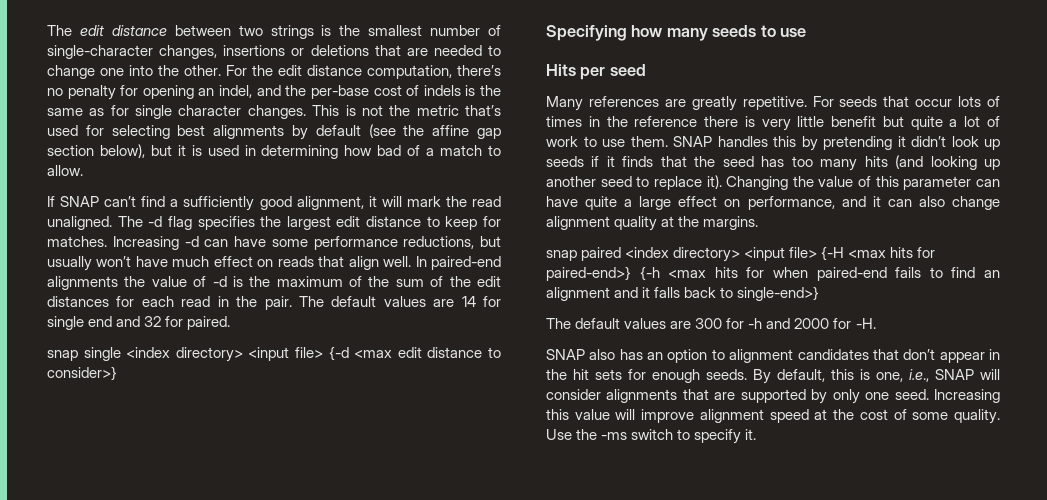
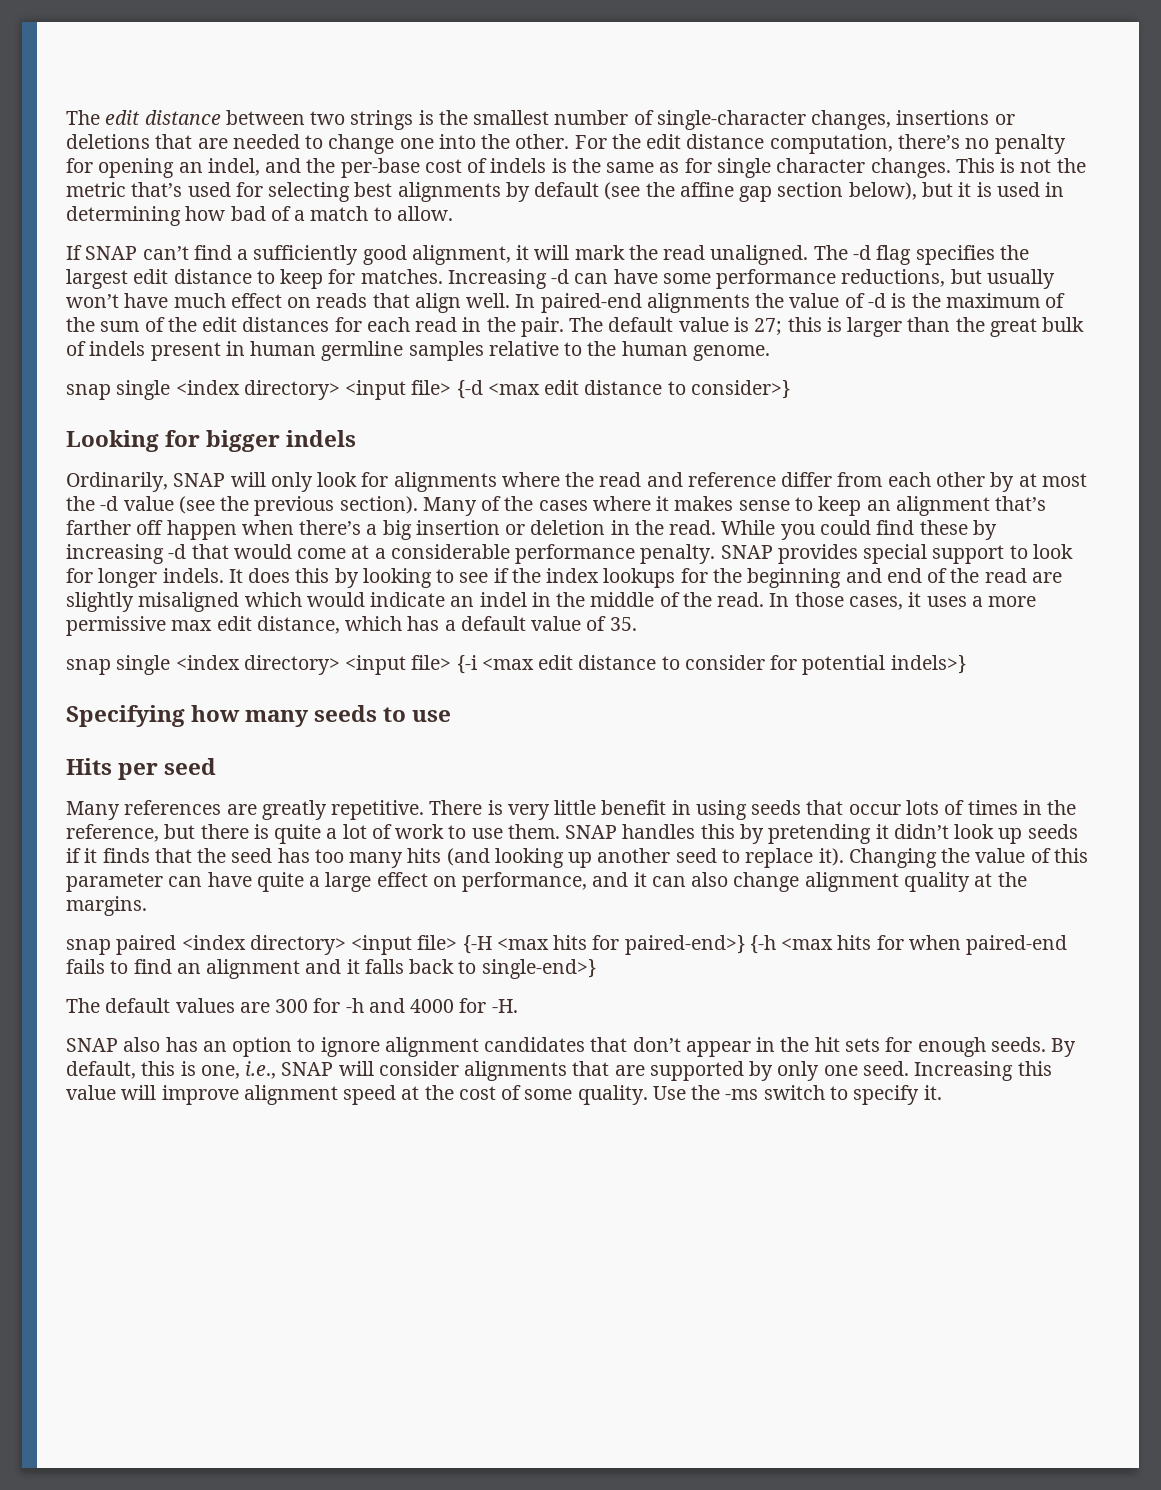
- The default values are 14 for single end and 32 for paired.
+ The default value is 27; this is larger than the great bulk of indels present in human germline samples relative to the human genome.
+ Looking for bigger indels
+ Ordinarily, SNAP will only look for alignments where the read and reference differ from each other by at most the -d value (see the previous section). Many of the cases where it makes sense to keep an alignment that’s farther off happen when there’s a big insertion or deletion in the read. While you could find these by increasing -d that would come at a considerable performance penalty. SNAP provides special support to look for longer indels. It does this by looking to see if the index lookups for the beginning and end of the read are slightly misaligned which would indicate an indel in the middle of the read. In those cases, it uses a more permissive max edit distance, which has a default value of 35.
+ snap single <index directory> <input file> {-i <max edit distance to consider for potential indels>}
- For seeds that occur lots of times in the reference there is very little benefit but quite a lot of work to use them.
+ There is very little benefit in using seeds that occur lots of times in the reference, but there is quite a lot of work to use them.
- The default values are 300 for -h and 2000 for -H.
+ The default values are 300 for -h and 4000 for -H.
- SNAP also has an option to alignment candidates that don’t appear in the hit sets for enough seeds.
+ SNAP also has an option to ignore alignment candidates that don’t appear in the hit sets for enough seeds.

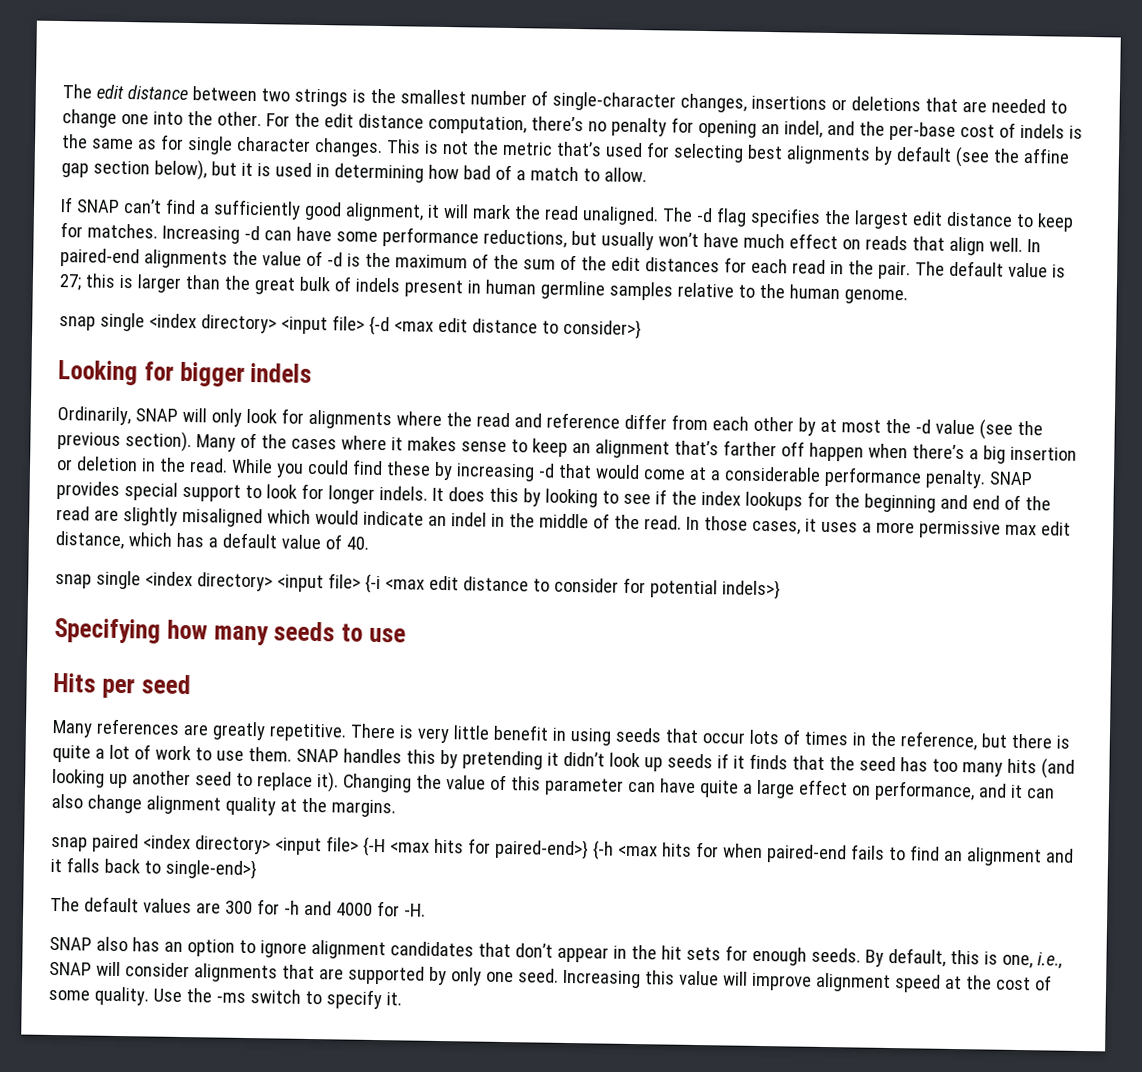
- In those cases, it uses a more permissive max edit distance, which has a default value of 35.
+ In those cases, it uses a more permissive max edit distance, which has a default value of 40.

